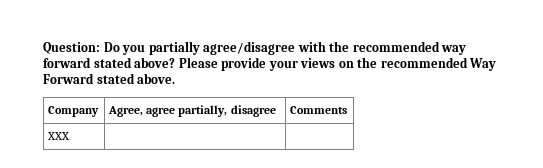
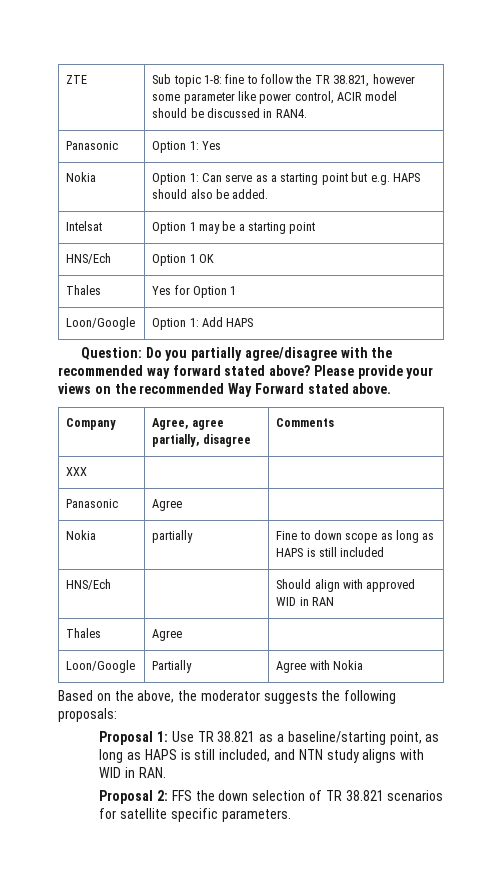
+ ZTE | Sub topic 1-8: fine to follow the TR 38.821, however some parameter like power control, ACIR model should be discussed in RAN4.
+ Panasonic | Option 1: Yes
+ Nokia | Option 1: Can serve as a starting point but e.g. HAPS should also be added.
+ Intelsat | Option 1 may be a starting point
+ HNS/Ech | Option 1 OK
+ Thales | Yes for Option 1
+ Loon/Google | Option 1: Add HAPS
+ Panasonic | Agree |
+ Nokia | partially | Fine to down scope as long as HAPS is still included
+ HNS/Ech | | Should align with approved WID in RAN
+ Thales | Agree |
+ Loon/Google | Partially | Agree with Nokia
+ Based on the above, the moderator suggests the following proposals:
+ Proposal 1: Use TR 38.821 as a baseline/starting point, as long as HAPS is still included, and NTN study aligns with WID in RAN.
+ Proposal 2: FFS the down selection of TR 38.821 scenarios for satellite specific parameters.

